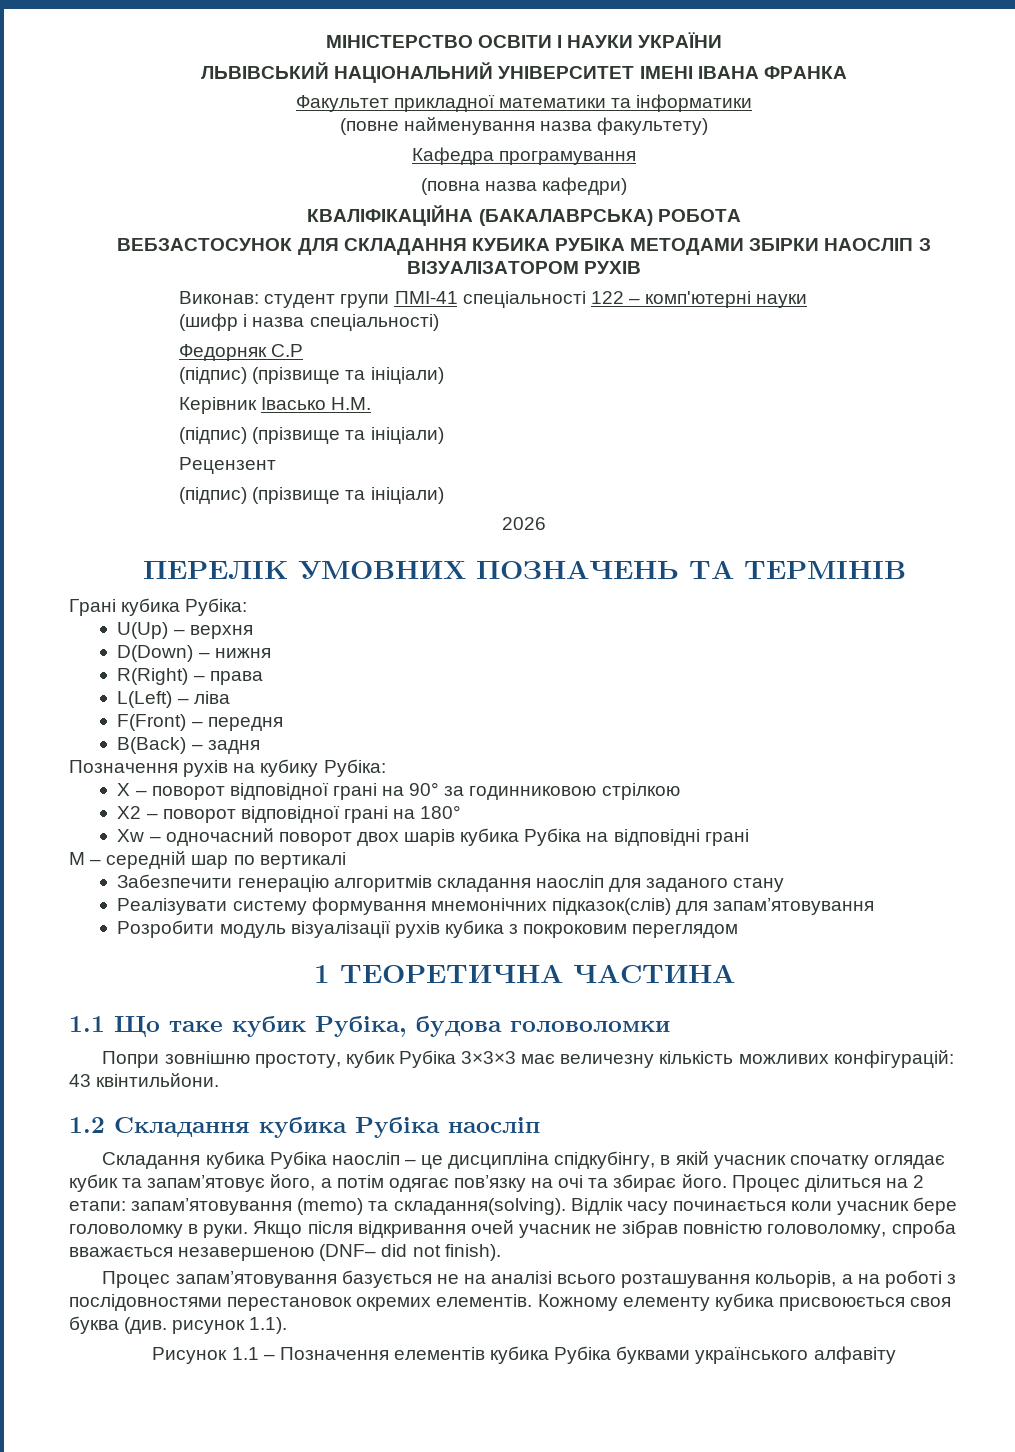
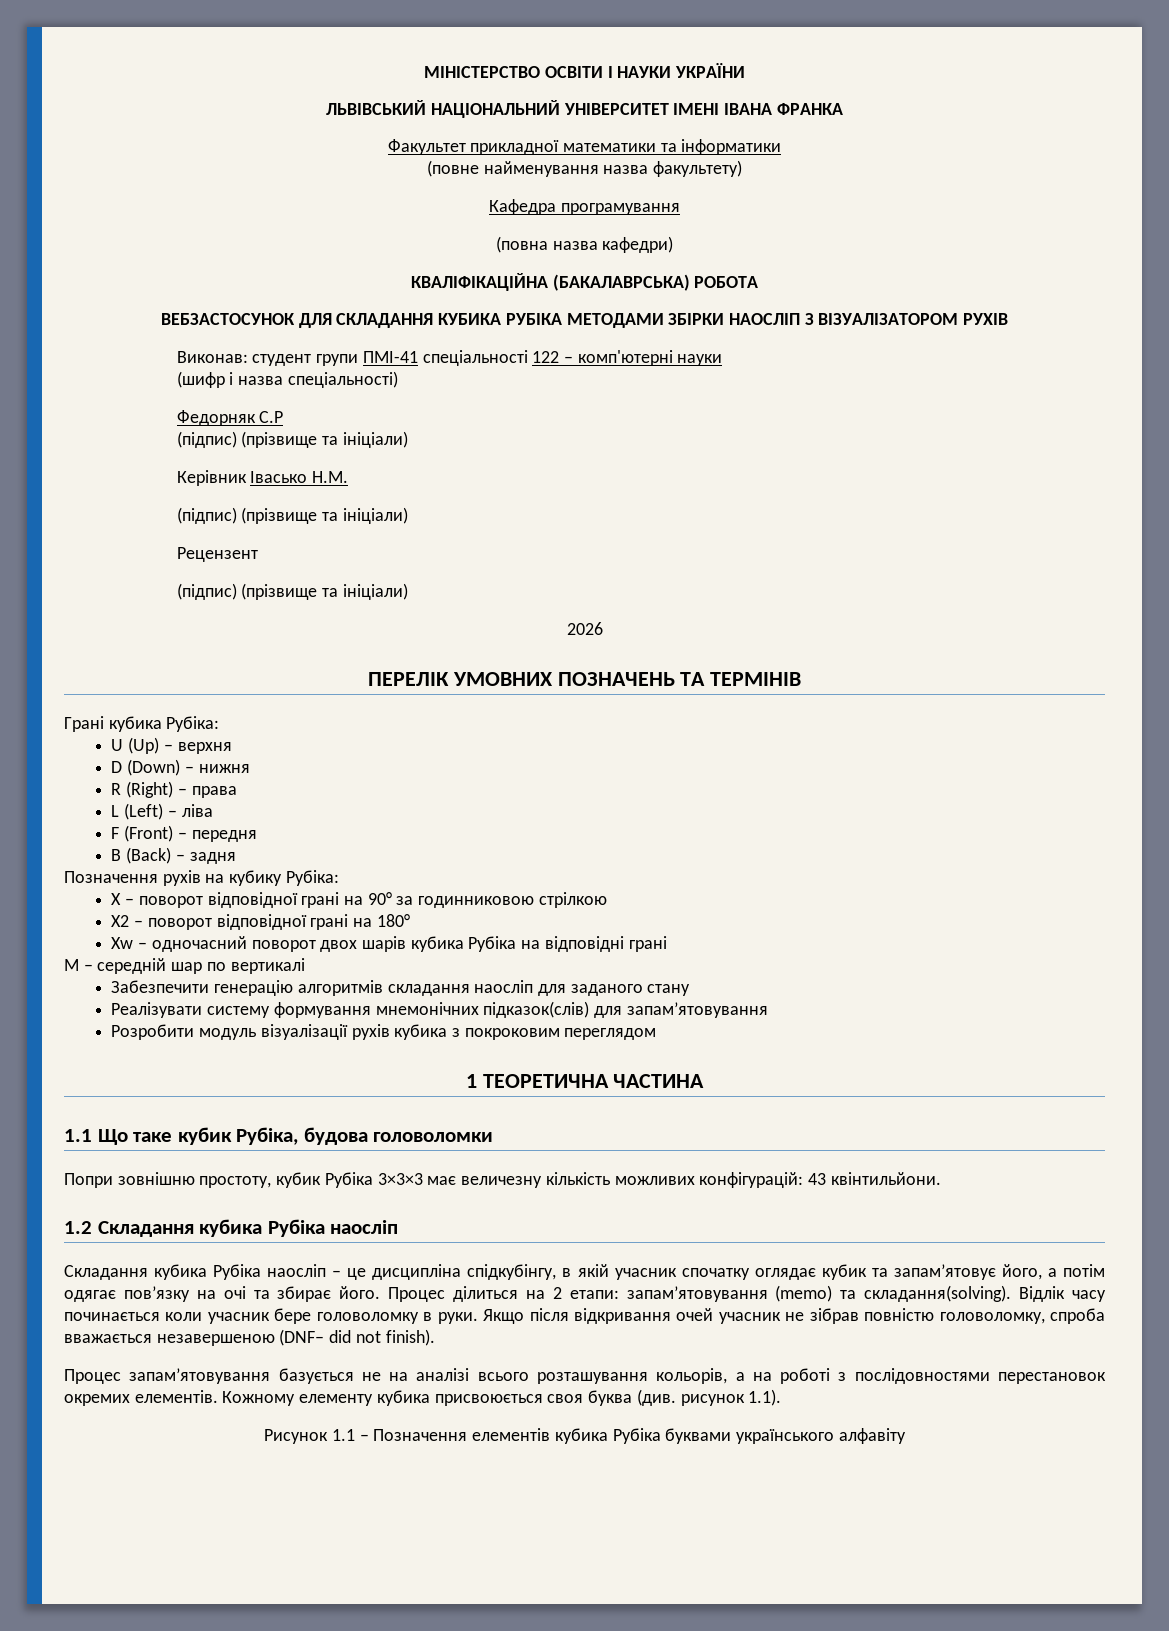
- U(Up) – верхня
+ U (Up) – верхня
- D(Down) – нижня
+ D (Down) – нижня
- R(Right) – права
+ R (Right) – права
- L(Left) – ліва
+ L (Left) – ліва
- F(Front) – передня
+ F (Front) – передня
- B(Back) – задня
+ B (Back) – задня

